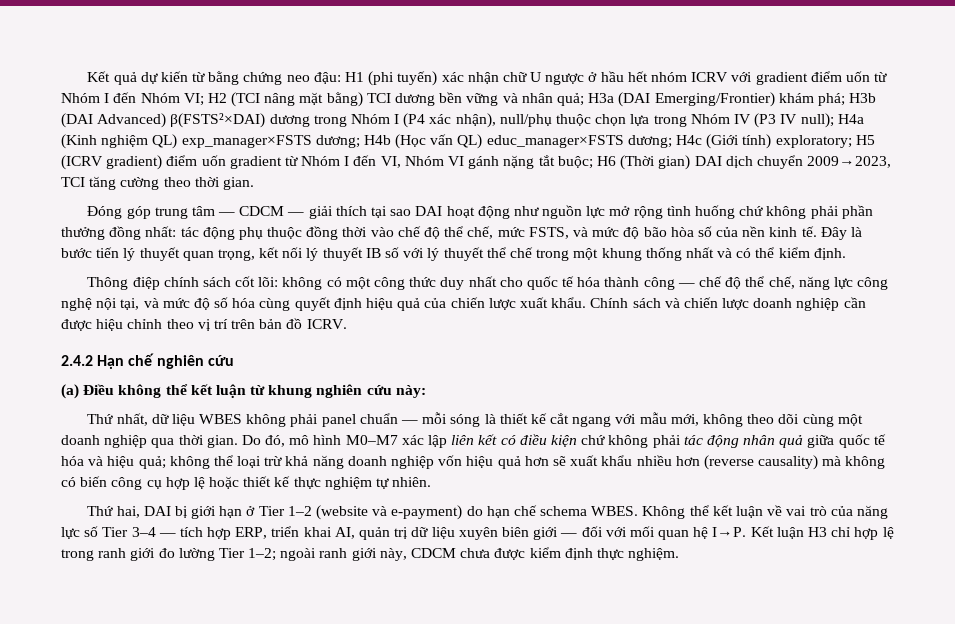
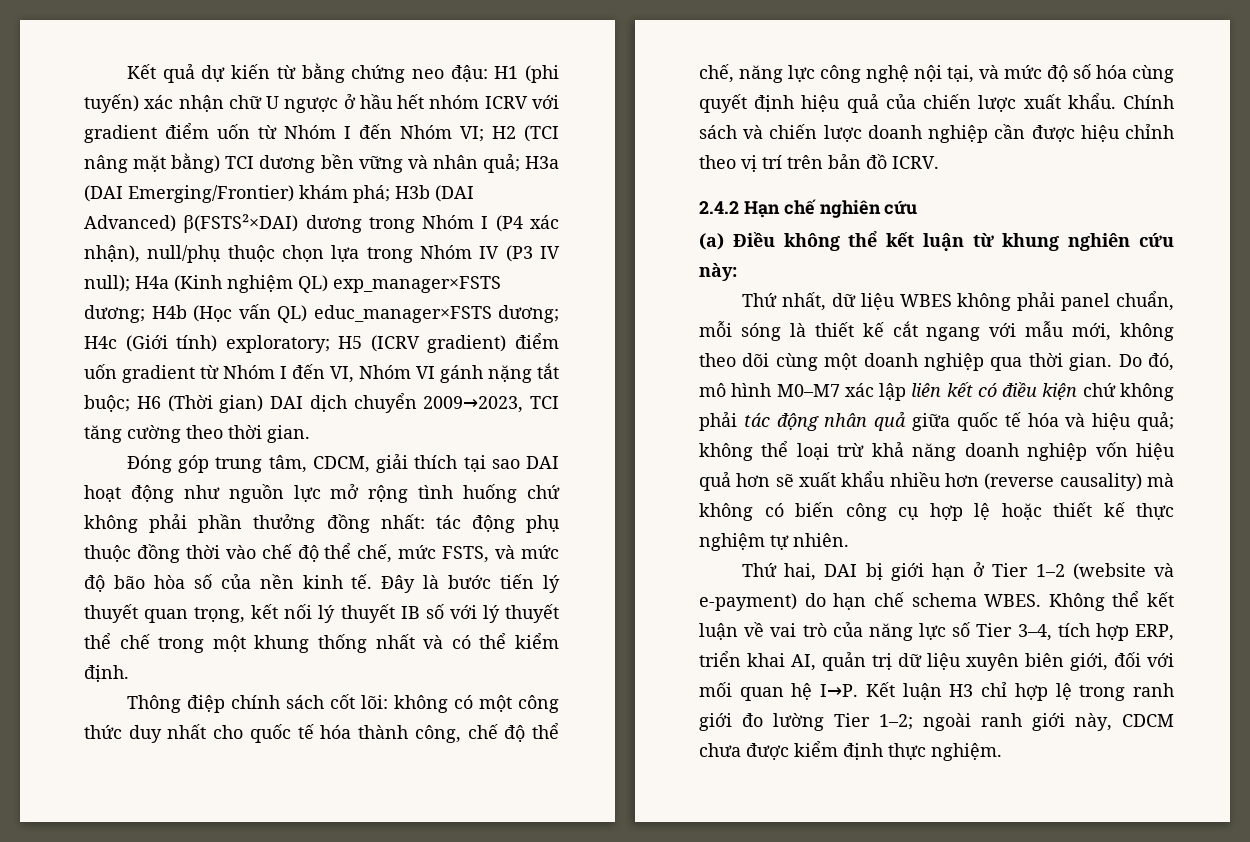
- Đóng góp trung tâm — CDCM — giải thích tại sao DAI hoạt động như nguồn lực mở rộng tình huống chứ không phải phần thưởng đồng nhất: tác động phụ thuộc đồng thời vào chế độ thể chế, mức FSTS, và mức độ bão hòa số của nền kinh tế.
+ Đóng góp trung tâm, CDCM, giải thích tại sao DAI hoạt động như nguồn lực mở rộng tình huống chứ không phải phần thưởng đồng nhất: tác động phụ thuộc đồng thời vào chế độ thể chế, mức FSTS, và mức độ bão hòa số của nền kinh tế.
- Thông điệp chính sách cốt lõi: không có một công thức duy nhất cho quốc tế hóa thành công — chế độ thể chế, năng lực công nghệ nội tại, và mức độ số hóa cùng quyết định hiệu quả của chiến lược xuất khẩu.
+ Thông điệp chính sách cốt lõi: không có một công thức duy nhất cho quốc tế hóa thành công, chế độ thể chế, năng lực công nghệ nội tại, và mức độ số hóa cùng quyết định hiệu quả của chiến lược xuất khẩu.
- Thứ nhất, dữ liệu WBES không phải panel chuẩn — mỗi sóng là thiết kế cắt ngang với mẫu mới, không theo dõi cùng một doanh nghiệp qua thời gian.
+ Thứ nhất, dữ liệu WBES không phải panel chuẩn, mỗi sóng là thiết kế cắt ngang với mẫu mới, không theo dõi cùng một doanh nghiệp qua thời gian.
- Không thể kết luận về vai trò của năng lực số Tier 3–4 — tích hợp ERP, triển khai AI, quản trị dữ liệu xuyên biên giới — đối với mối quan hệ I→P. Kết luận H3 chỉ hợp lệ trong ranh giới đo lường Tier 1–2; ngoài ranh giới này, CDCM chưa được kiểm định thực nghiệm.
+ Không thể kết luận về vai trò của năng lực số Tier 3–4, tích hợp ERP, triển khai AI, quản trị dữ liệu xuyên biên giới, đối với mối quan hệ I→P. Kết luận H3 chỉ hợp lệ trong ranh giới đo lường Tier 1–2; ngoài ranh giới này, CDCM chưa được kiểm định thực nghiệm.

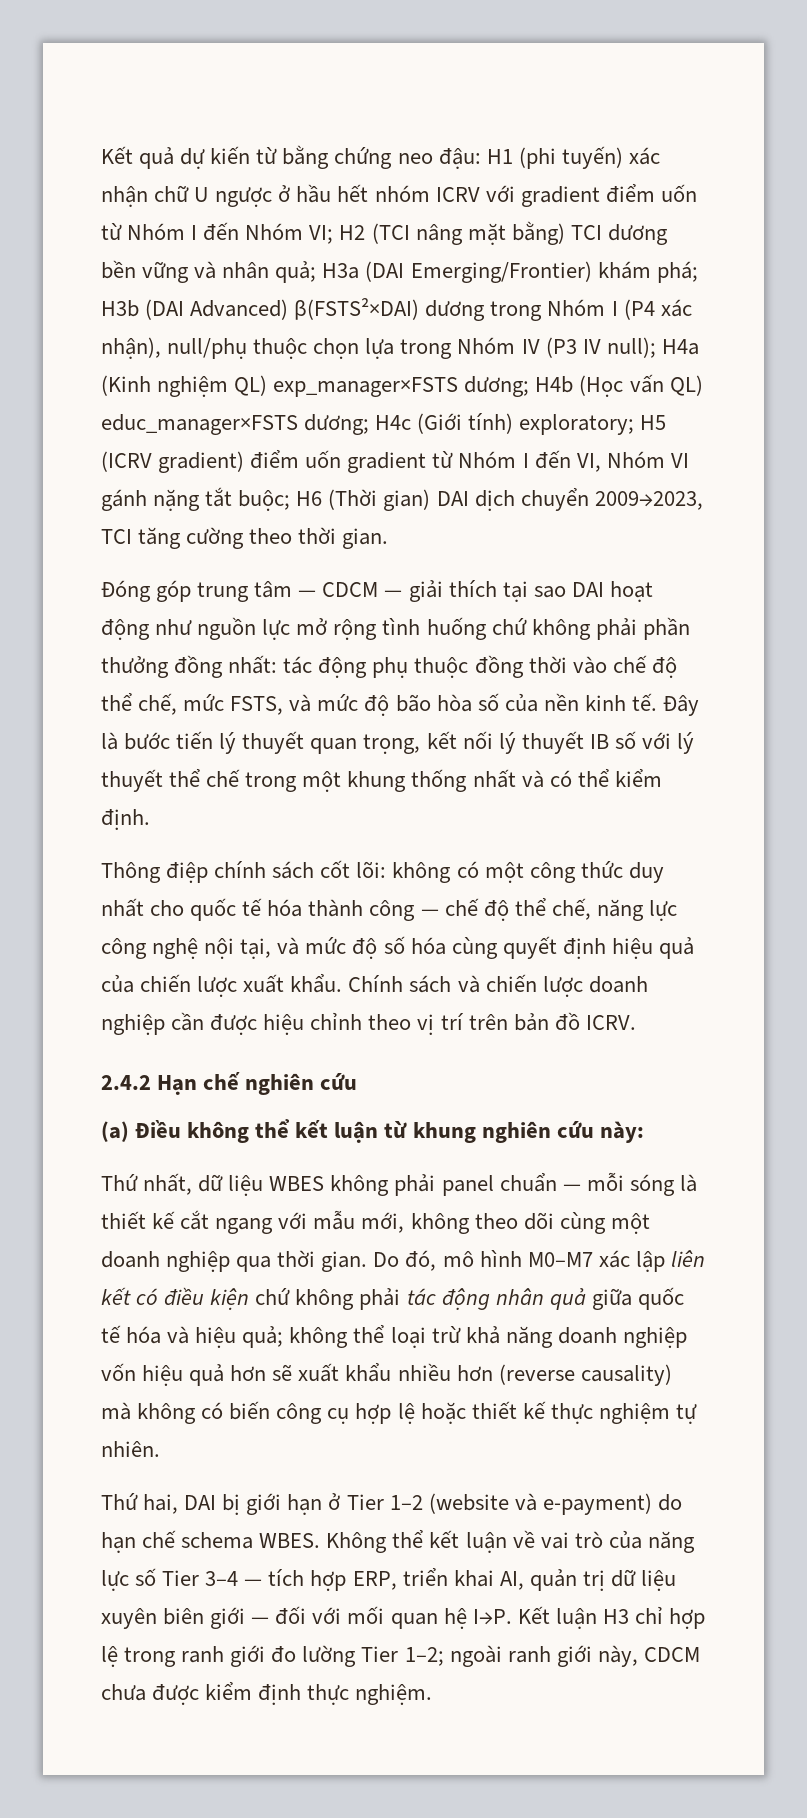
- Đóng góp trung tâm, CDCM, giải thích tại sao DAI hoạt động như nguồn lực mở rộng tình huống chứ không phải phần thưởng đồng nhất: tác động phụ thuộc đồng thời vào chế độ thể chế, mức FSTS, và mức độ bão hòa số của nền kinh tế.
+ Đóng góp trung tâm — CDCM — giải thích tại sao DAI hoạt động như nguồn lực mở rộng tình huống chứ không phải phần thưởng đồng nhất: tác động phụ thuộc đồng thời vào chế độ thể chế, mức FSTS, và mức độ bão hòa số của nền kinh tế.
- Thông điệp chính sách cốt lõi: không có một công thức duy nhất cho quốc tế hóa thành công, chế độ thể chế, năng lực công nghệ nội tại, và mức độ số hóa cùng quyết định hiệu quả của chiến lược xuất khẩu.
+ Thông điệp chính sách cốt lõi: không có một công thức duy nhất cho quốc tế hóa thành công — chế độ thể chế, năng lực công nghệ nội tại, và mức độ số hóa cùng quyết định hiệu quả của chiến lược xuất khẩu.
- Thứ nhất, dữ liệu WBES không phải panel chuẩn, mỗi sóng là thiết kế cắt ngang với mẫu mới, không theo dõi cùng một doanh nghiệp qua thời gian.
+ Thứ nhất, dữ liệu WBES không phải panel chuẩn — mỗi sóng là thiết kế cắt ngang với mẫu mới, không theo dõi cùng một doanh nghiệp qua thời gian.
- Không thể kết luận về vai trò của năng lực số Tier 3–4, tích hợp ERP, triển khai AI, quản trị dữ liệu xuyên biên giới, đối với mối quan hệ I→P. Kết luận H3 chỉ hợp lệ trong ranh giới đo lường Tier 1–2; ngoài ranh giới này, CDCM chưa được kiểm định thực nghiệm.
+ Không thể kết luận về vai trò của năng lực số Tier 3–4 — tích hợp ERP, triển khai AI, quản trị dữ liệu xuyên biên giới — đối với mối quan hệ I→P. Kết luận H3 chỉ hợp lệ trong ranh giới đo lường Tier 1–2; ngoài ranh giới này, CDCM chưa được kiểm định thực nghiệm.

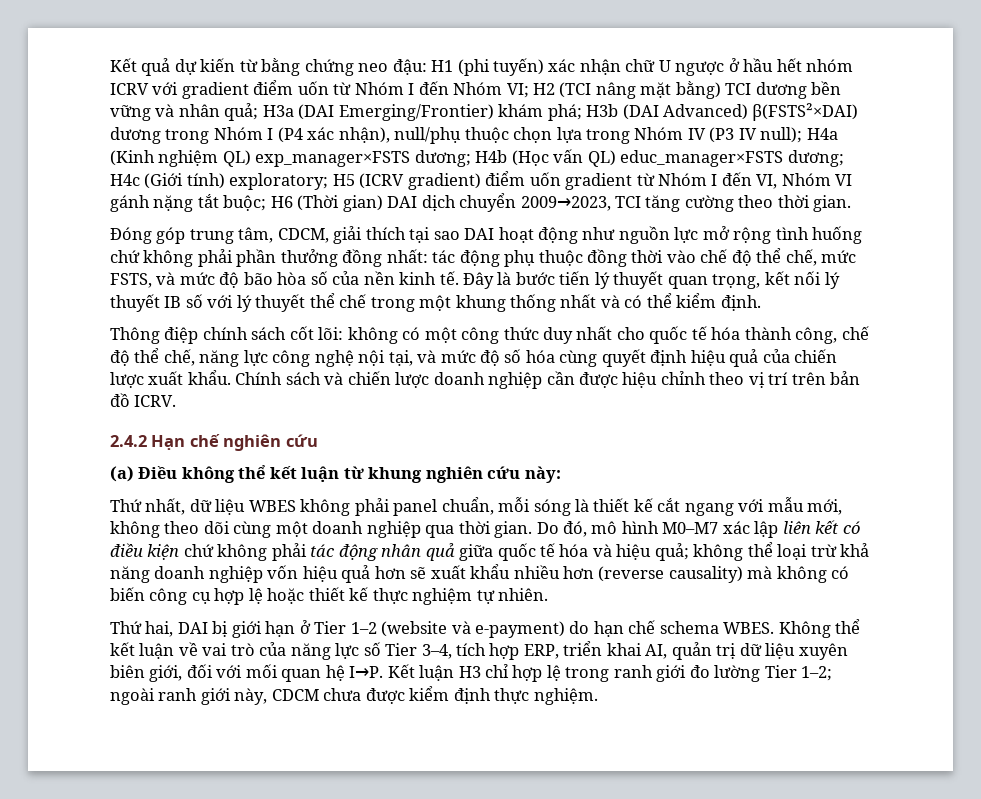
- Đóng góp trung tâm — CDCM — giải thích tại sao DAI hoạt động như nguồn lực mở rộng tình huống chứ không phải phần thưởng đồng nhất: tác động phụ thuộc đồng thời vào chế độ thể chế, mức FSTS, và mức độ bão hòa số của nền kinh tế.
+ Đóng góp trung tâm, CDCM, giải thích tại sao DAI hoạt động như nguồn lực mở rộng tình huống chứ không phải phần thưởng đồng nhất: tác động phụ thuộc đồng thời vào chế độ thể chế, mức FSTS, và mức độ bão hòa số của nền kinh tế.
- Thông điệp chính sách cốt lõi: không có một công thức duy nhất cho quốc tế hóa thành công — chế độ thể chế, năng lực công nghệ nội tại, và mức độ số hóa cùng quyết định hiệu quả của chiến lược xuất khẩu.
+ Thông điệp chính sách cốt lõi: không có một công thức duy nhất cho quốc tế hóa thành công, chế độ thể chế, năng lực công nghệ nội tại, và mức độ số hóa cùng quyết định hiệu quả của chiến lược xuất khẩu.
- Thứ nhất, dữ liệu WBES không phải panel chuẩn — mỗi sóng là thiết kế cắt ngang với mẫu mới, không theo dõi cùng một doanh nghiệp qua thời gian.
+ Thứ nhất, dữ liệu WBES không phải panel chuẩn, mỗi sóng là thiết kế cắt ngang với mẫu mới, không theo dõi cùng một doanh nghiệp qua thời gian.
- Không thể kết luận về vai trò của năng lực số Tier 3–4 — tích hợp ERP, triển khai AI, quản trị dữ liệu xuyên biên giới — đối với mối quan hệ I→P. Kết luận H3 chỉ hợp lệ trong ranh giới đo lường Tier 1–2; ngoài ranh giới này, CDCM chưa được kiểm định thực nghiệm.
+ Không thể kết luận về vai trò của năng lực số Tier 3–4, tích hợp ERP, triển khai AI, quản trị dữ liệu xuyên biên giới, đối với mối quan hệ I→P. Kết luận H3 chỉ hợp lệ trong ranh giới đo lường Tier 1–2; ngoài ranh giới này, CDCM chưa được kiểm định thực nghiệm.

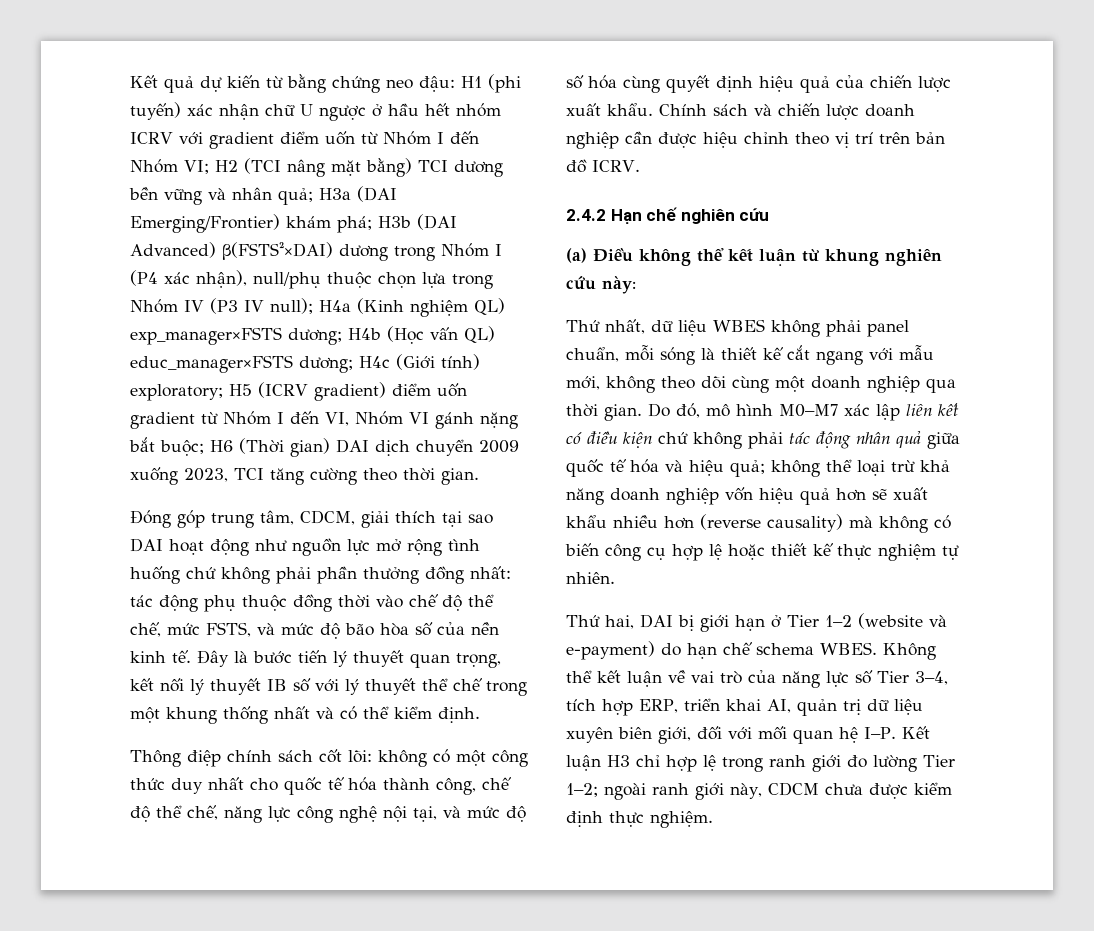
- H5 (ICRV gradient) điểm uốn gradient từ Nhóm I đến VI, Nhóm VI gánh nặng tắt buộc;
+ H5 (ICRV gradient) điểm uốn gradient từ Nhóm I đến VI, Nhóm VI gánh nặng bắt buộc;
- H6 (Thời gian) DAI dịch chuyển 2009→2023, TCI tăng cường theo thời gian.
+ H6 (Thời gian) DAI dịch chuyển 2009 xuống 2023, TCI tăng cường theo thời gian.
- Không thể kết luận về vai trò của năng lực số Tier 3–4, tích hợp ERP, triển khai AI, quản trị dữ liệu xuyên biên giới, đối với mối quan hệ I→P. Kết luận H3 chỉ hợp lệ trong ranh giới đo lường Tier 1–2; ngoài ranh giới này, CDCM chưa được kiểm định thực nghiệm.
+ Không thể kết luận về vai trò của năng lực số Tier 3–4, tích hợp ERP, triển khai AI, quản trị dữ liệu xuyên biên giới, đối với mối quan hệ I–P. Kết luận H3 chỉ hợp lệ trong ranh giới đo lường Tier 1–2; ngoài ranh giới này, CDCM chưa được kiểm định thực nghiệm.

